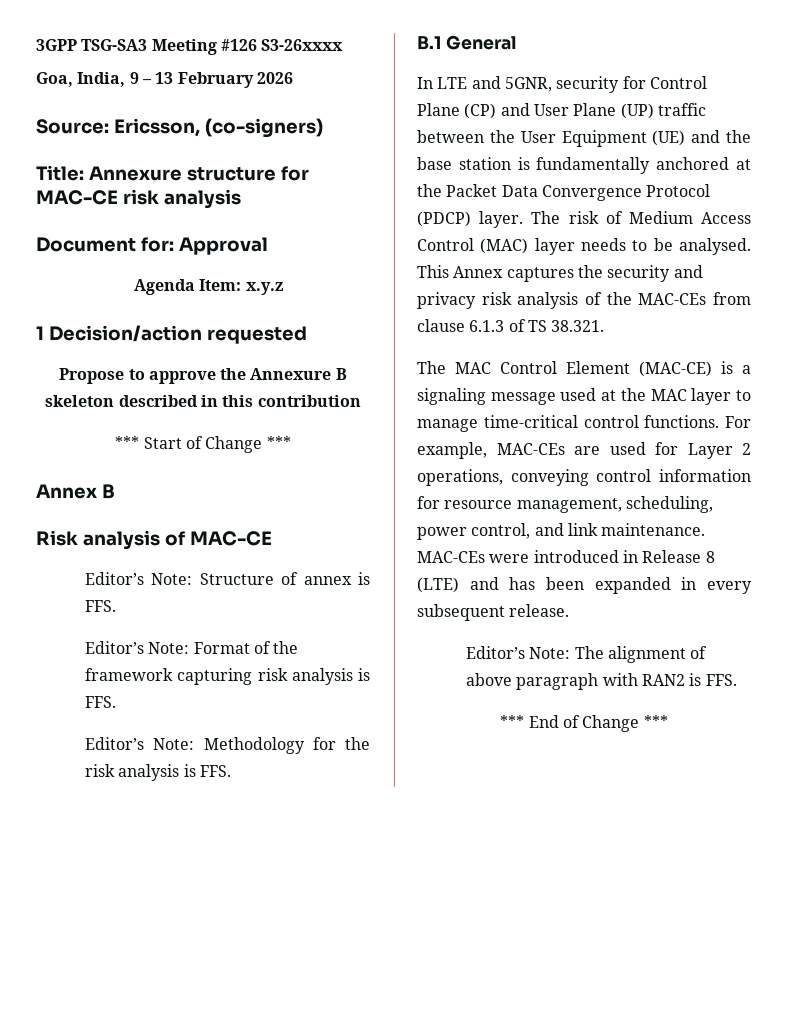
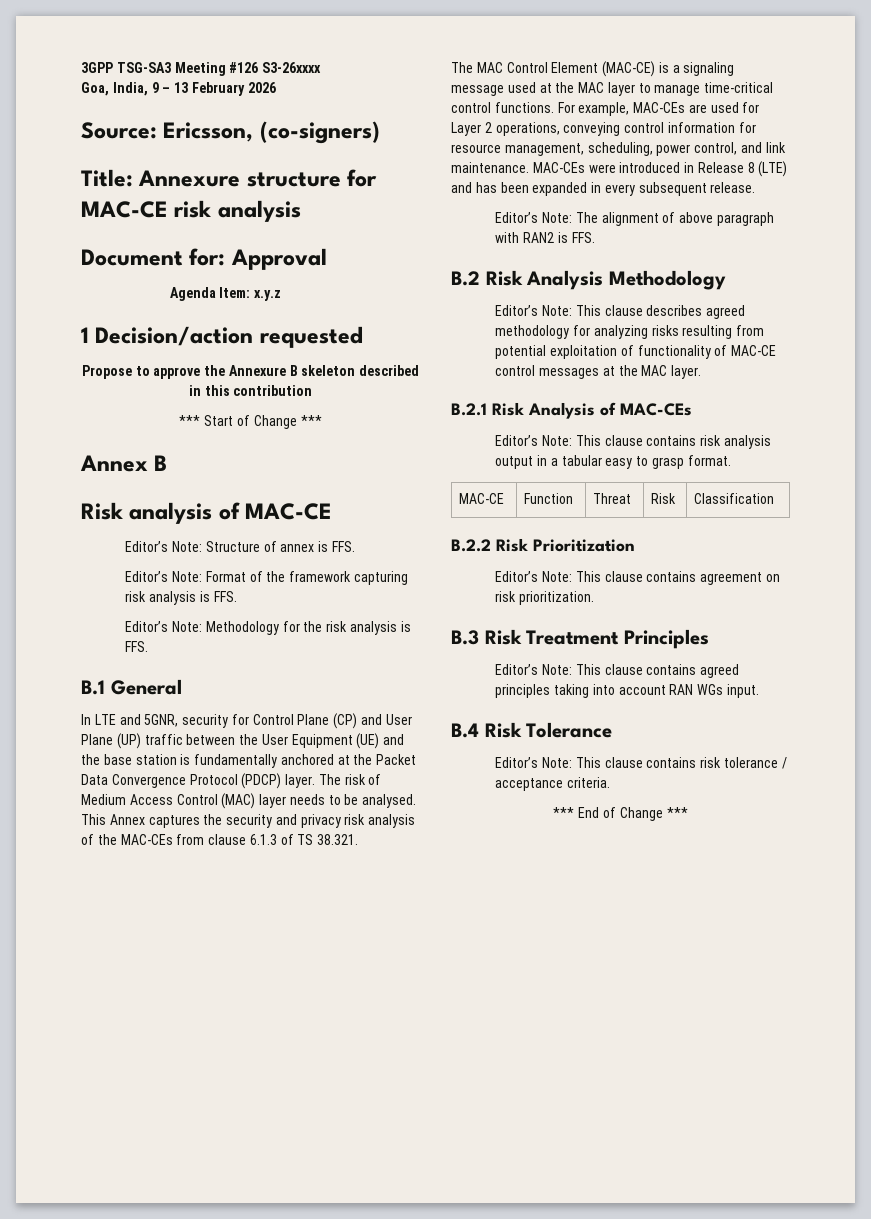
+ B.2 Risk Analysis Methodology
+ Editor’s Note: This clause describes agreed methodology for analyzing risks resulting from potential exploitation of functionality of MAC-CE control messages at the MAC layer.
+ B.2.1 Risk Analysis of MAC-CEs
+ Editor’s Note: This clause contains risk analysis output in a tabular easy to grasp format.
+ MAC-CE | Function | Threat | Risk | Classification
+ B.2.2 Risk Prioritization
+ Editor’s Note: This clause contains agreement on risk prioritization.
+ B.3 Risk Treatment Principles
+ Editor’s Note: This clause contains agreed principles taking into account RAN WGs input.
+ B.4 Risk Tolerance
+ Editor’s Note: This clause contains risk tolerance / acceptance criteria.

